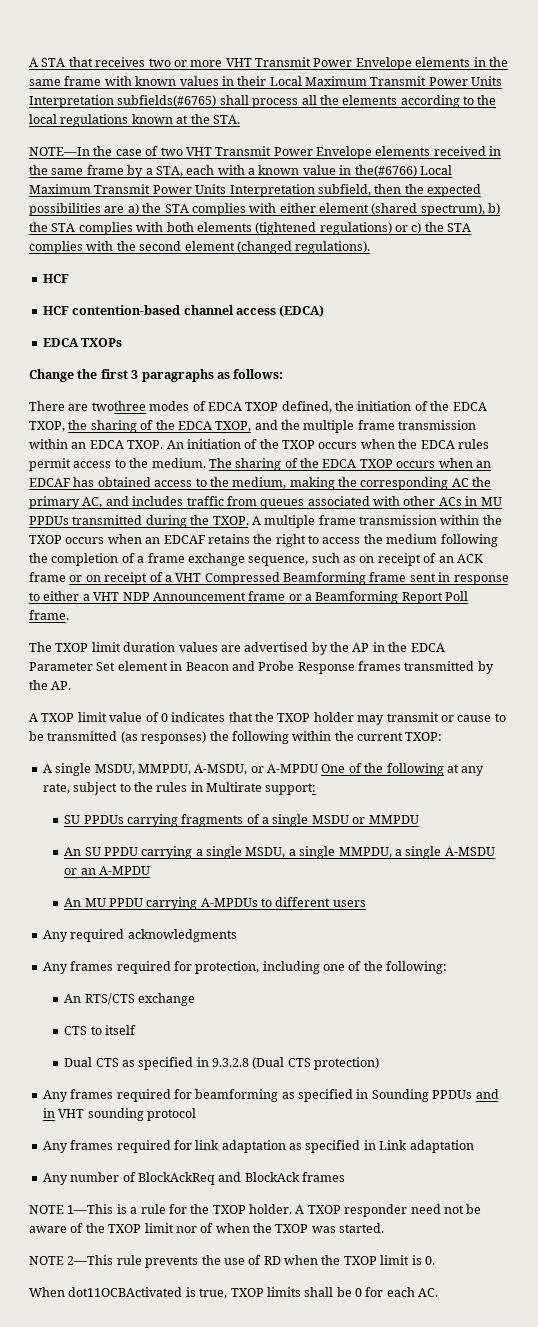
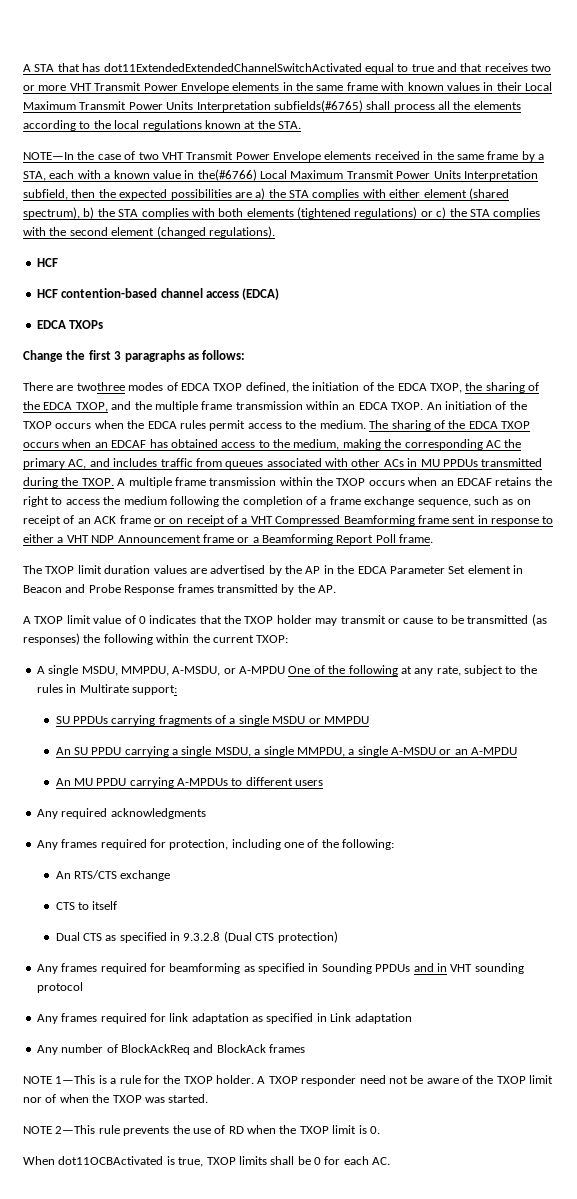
- A STA that receives two or more VHT Transmit Power Envelope elements in the same frame with known values in their Local Maximum Transmit Power Units Interpretation subfields(#6765) shall process all the elements according to the local regulations known at the STA.
+ A STA that has dot11ExtendedExtendedChannelSwitchActivated equal to true and that receives two or more VHT Transmit Power Envelope elements in the same frame with known values in their Local Maximum Transmit Power Units Interpretation subfields(#6765) shall process all the elements according to the local regulations known at the STA.

